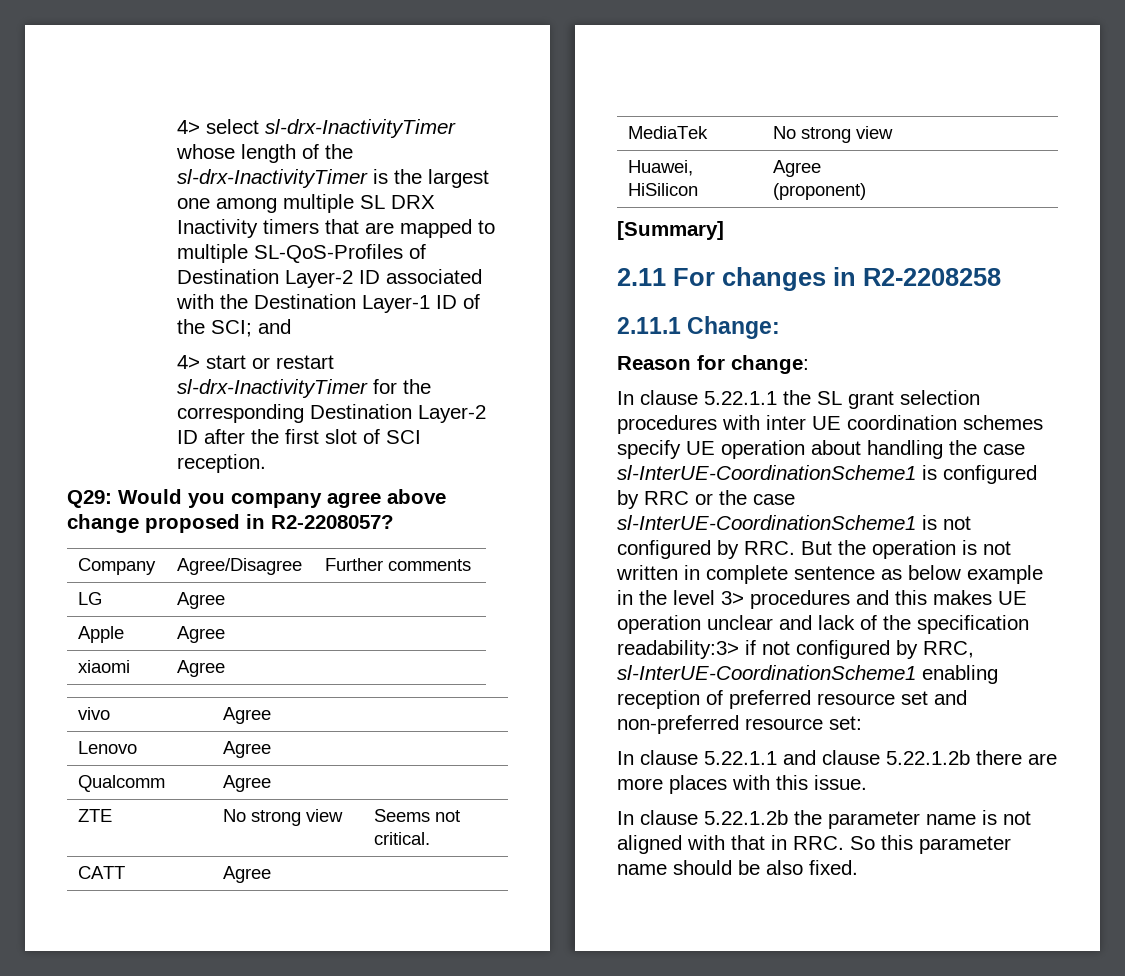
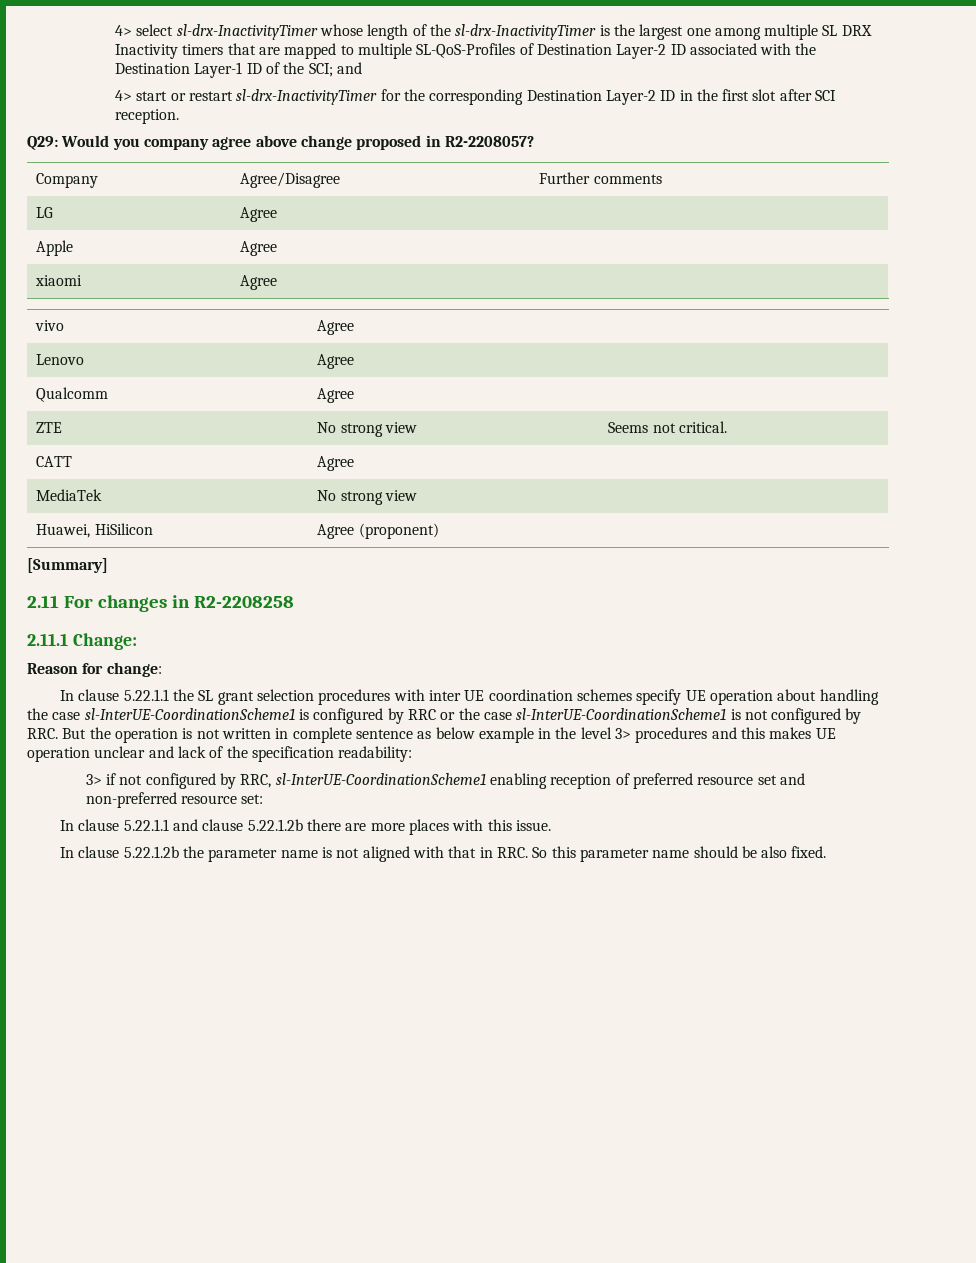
- 4> start or restart sl-drx-InactivityTimer for the corresponding Destination Layer-2 ID after the first slot of SCI reception.
+ 4> start or restart sl-drx-InactivityTimer for the corresponding Destination Layer-2 ID in the first slot after SCI reception.
- In clause 5.22.1.1 the SL grant selection procedures with inter UE coordination schemes specify UE operation about handling the case sl-InterUE-CoordinationScheme1 is configured by RRC or the case sl-InterUE-CoordinationScheme1 is not configured by RRC. But the operation is not written in complete sentence as below example in the level 3> procedures and this makes UE operation unclear and lack of the specification readability:3> if not configured by RRC, sl-InterUE-CoordinationScheme1 enabling reception of preferred resource set and non-preferred resource set:
+ In clause 5.22.1.1 the SL grant selection procedures with inter UE coordination schemes specify UE operation about handling the case sl-InterUE-CoordinationScheme1 is configured by RRC or the case sl-InterUE-CoordinationScheme1 is not configured by RRC. But the operation is not written in complete sentence as below example in the level 3> procedures and this makes UE operation unclear and lack of the specification readability:
+ 3> if not configured by RRC, sl-InterUE-CoordinationScheme1 enabling reception of preferred resource set and non-preferred resource set:

